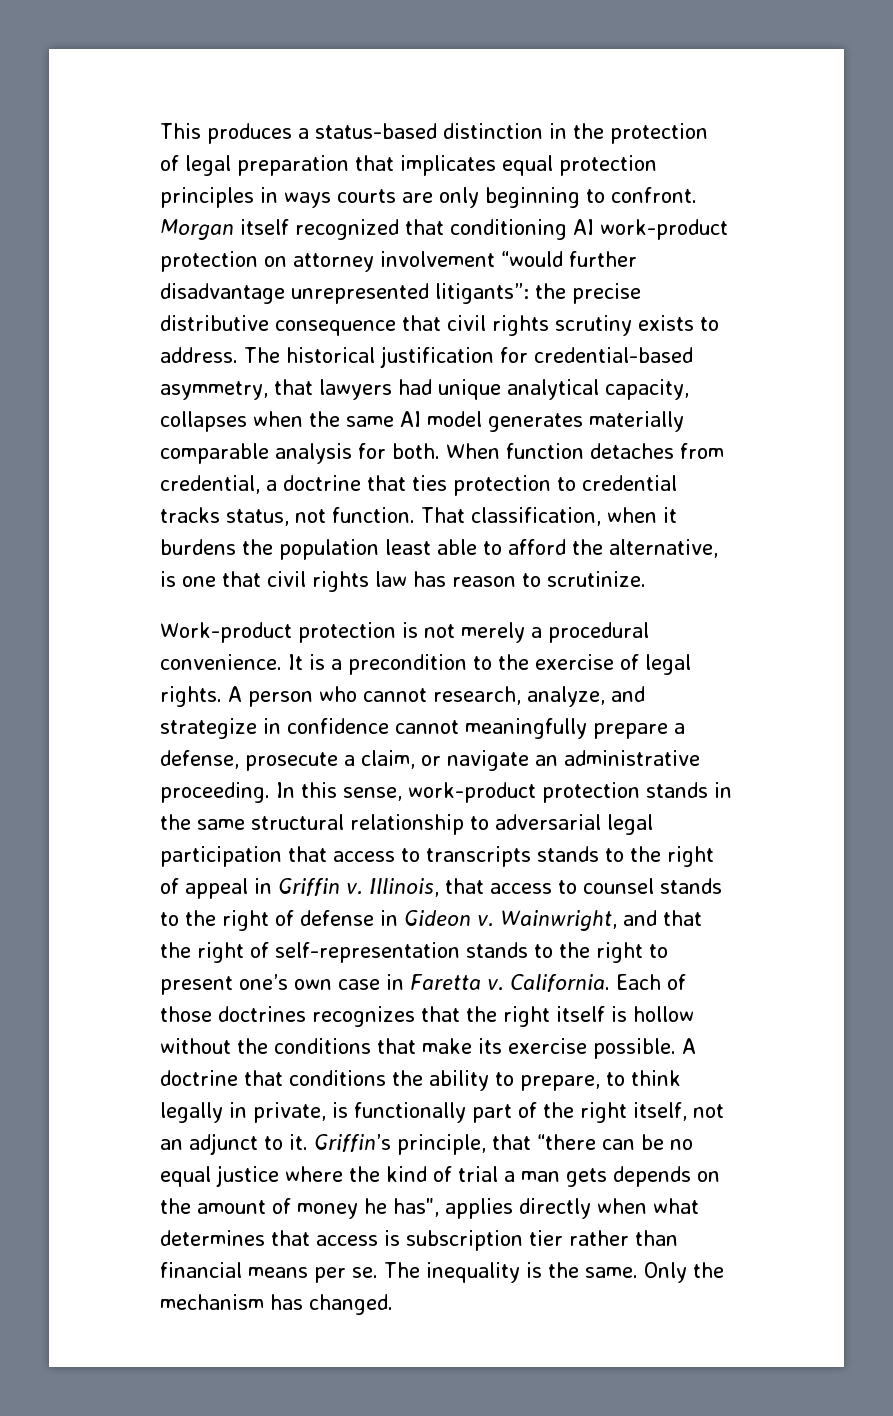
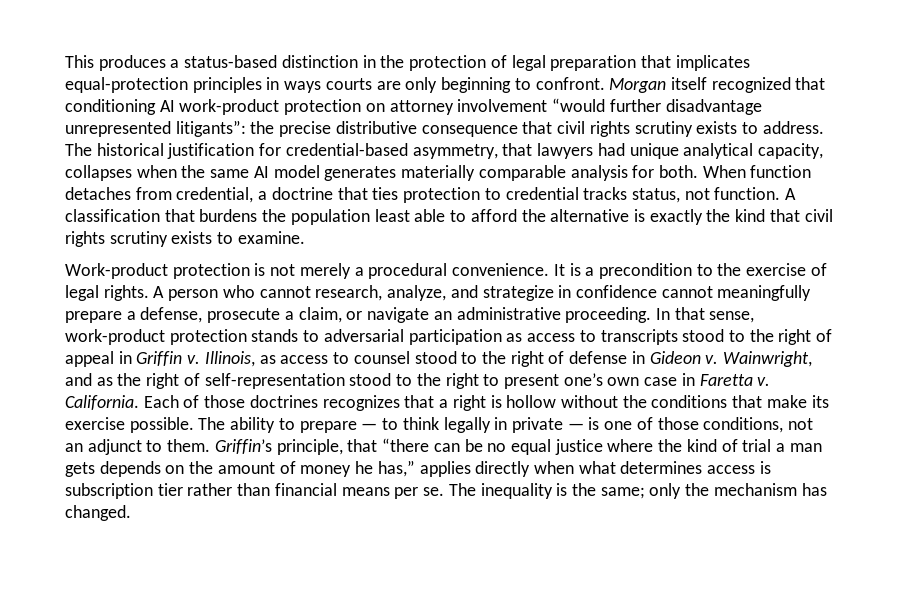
- This produces a status-based distinction in the protection of legal preparation that implicates equal protection principles in ways courts are only beginning to confront.
+ This produces a status-based distinction in the protection of legal preparation that implicates equal-protection principles in ways courts are only beginning to confront.
- That classification, when it burdens the population least able to afford the alternative, is one that civil rights law has reason to scrutinize.
+ A classification that burdens the population least able to afford the alternative is exactly the kind that civil rights scrutiny exists to examine.
- In this sense, work-product protection stands in the same structural relationship to adversarial legal participation that access to transcripts stands to the right of appeal in Griffin v.
+ In that sense, work-product protection stands to adversarial participation as access to transcripts stood to the right of appeal in Griffin v.
- Illinois, that access to counsel stands to the right of defense in Gideon v.
+ Illinois, as access to counsel stood to the right of defense in Gideon v.
- Wainwright, and that the right of self-representation stands to the right to present one’s own case in Faretta v.
+ Wainwright, and as the right of self-representation stood to the right to present one’s own case in Faretta v.
- Each of those doctrines recognizes that the right itself is hollow without the conditions that make its exercise possible.
+ Each of those doctrines recognizes that a right is hollow without the conditions that make its exercise possible.
- A doctrine that conditions the ability to prepare, to think legally in private, is functionally part of the right itself, not an adjunct to it.
+ The ability to prepare — to think legally in private — is one of those conditions, not an adjunct to them.
- Griffin’s principle, that “there can be no equal justice where the kind of trial a man gets depends on the amount of money he has", applies directly when what determines that access is subscription tier rather than financial means per se.
+ Griffin’s principle, that “there can be no equal justice where the kind of trial a man gets depends on the amount of money he has,” applies directly when what determines access is subscription tier rather than financial means per se.
- The inequality is the same. Only the mechanism has changed.
+ The inequality is the same; only the mechanism has changed.

